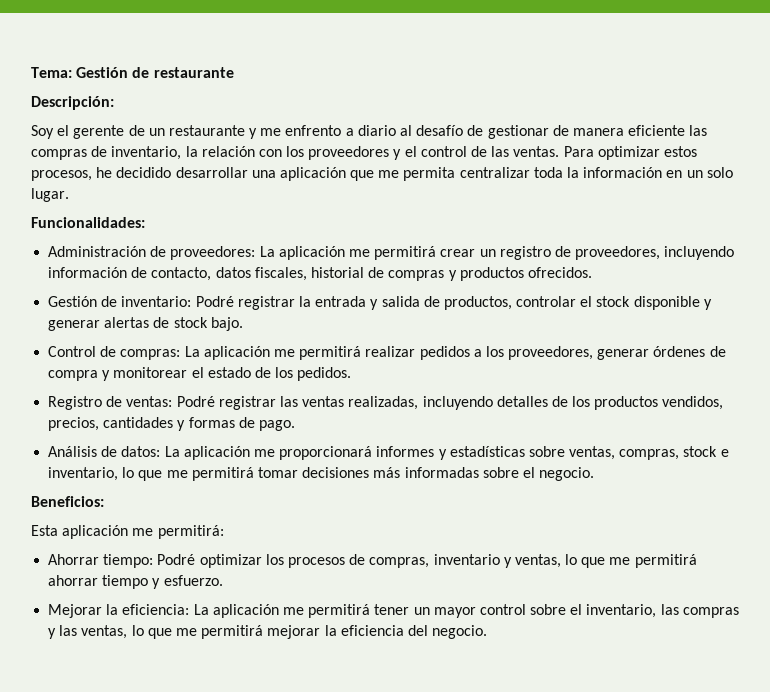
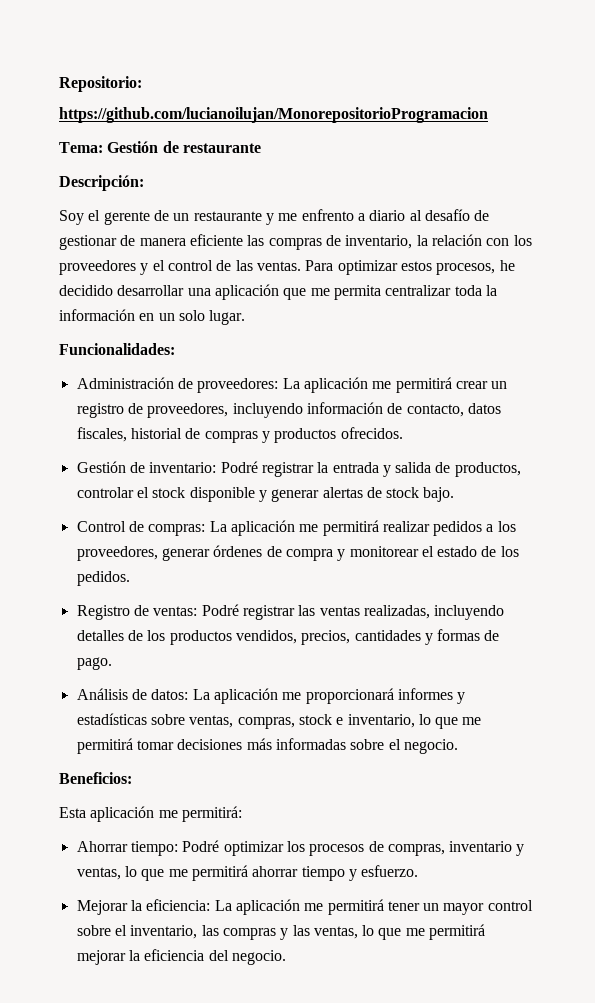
+ Repositorio:
+ https://github.com/lucianoilujan/MonorepositorioProgramacion

